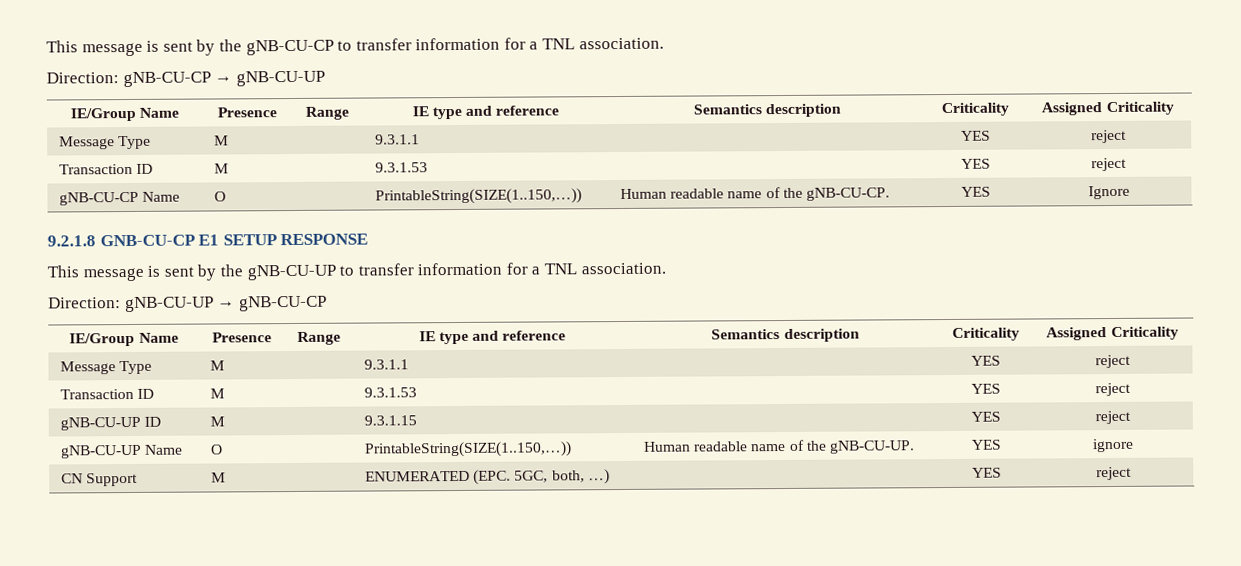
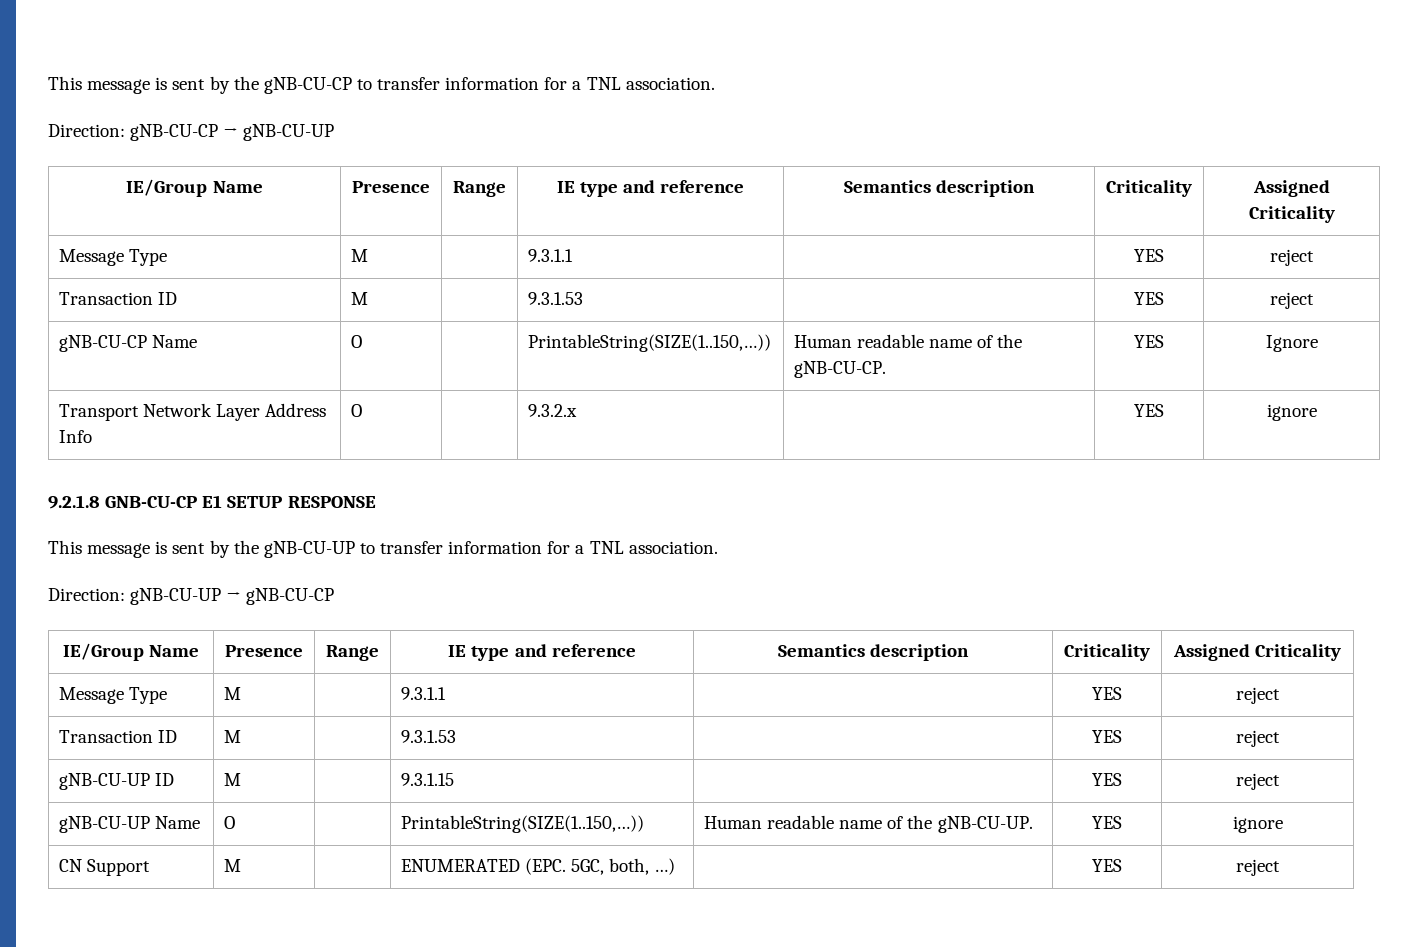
+ Transport Network Layer Address Info | O | | 9.3.2.x | | YES | ignore

